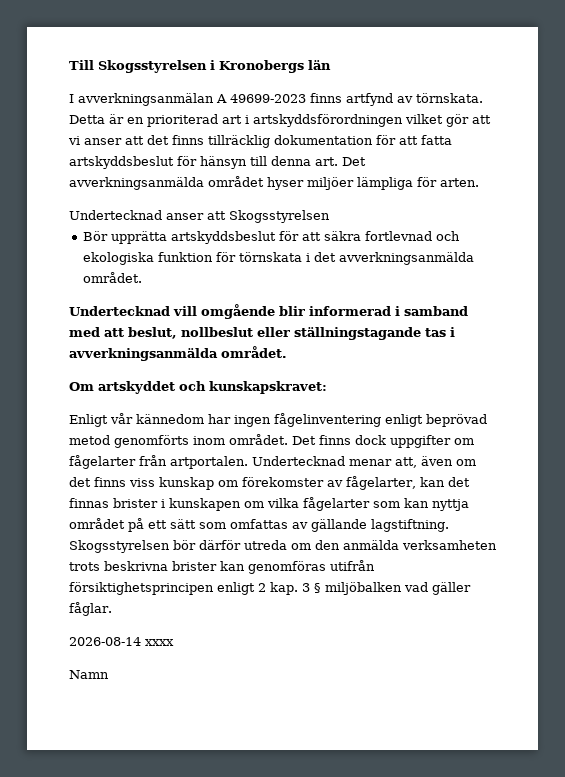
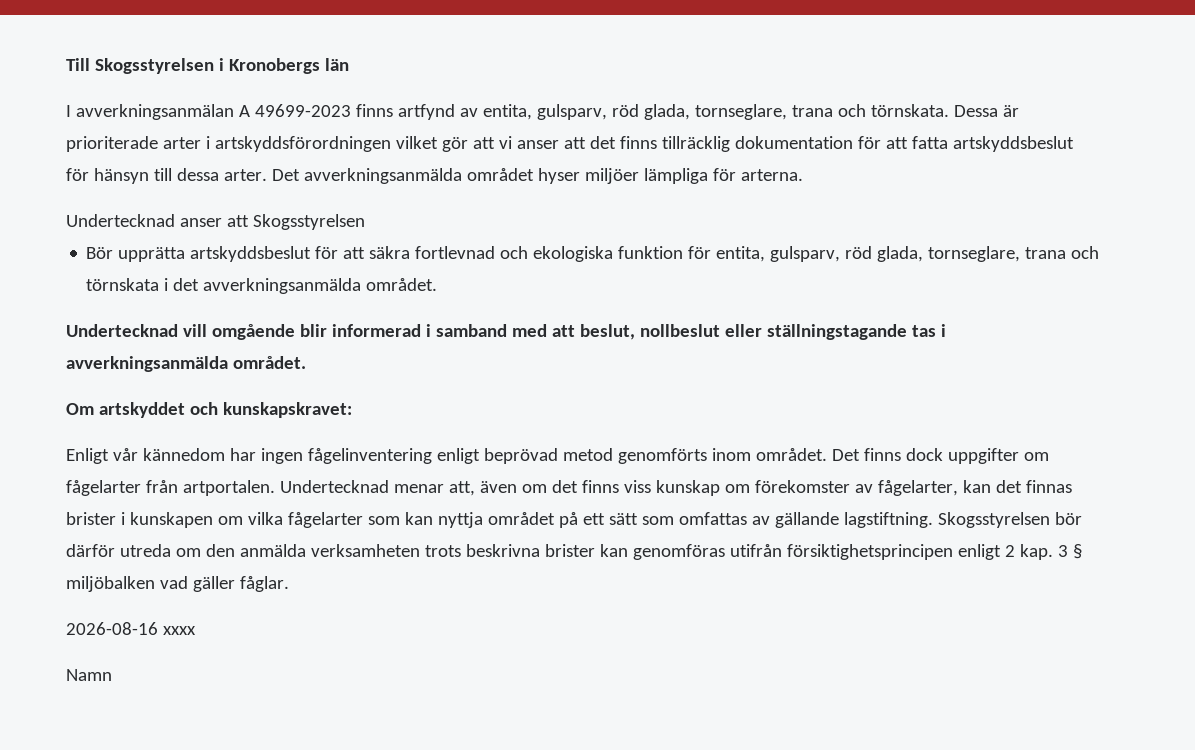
- I avverkningsanmälan A 49699-2023 finns artfynd av törnskata. Detta är en prioriterad art i artskyddsförordningen vilket gör att vi anser att det finns tillräcklig dokumentation för att fatta artskyddsbeslut för hänsyn till denna art. Det avverkningsanmälda området hyser miljöer lämpliga för arten.
+ I avverkningsanmälan A 49699-2023 finns artfynd av entita, gulsparv, röd glada, tornseglare, trana och törnskata. Dessa är prioriterade arter i artskyddsförordningen vilket gör att vi anser att det finns tillräcklig dokumentation för att fatta artskyddsbeslut för hänsyn till dessa arter. Det avverkningsanmälda området hyser miljöer lämpliga för arterna.
- Bör upprätta artskyddsbeslut för att säkra fortlevnad och ekologiska funktion för törnskata i det avverkningsanmälda området.
+ Bör upprätta artskyddsbeslut för att säkra fortlevnad och ekologiska funktion för entita, gulsparv, röd glada, tornseglare, trana och törnskata i det avverkningsanmälda området.
- 2026-08-14 xxxx
+ 2026-08-16 xxxx

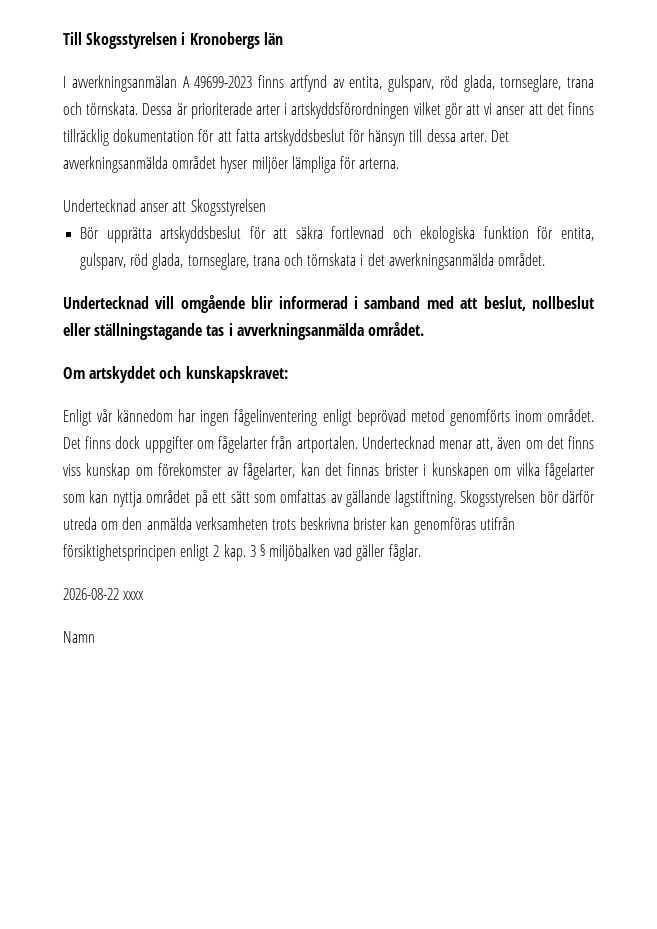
- 2026-08-16 xxxx
+ 2026-08-22 xxxx

